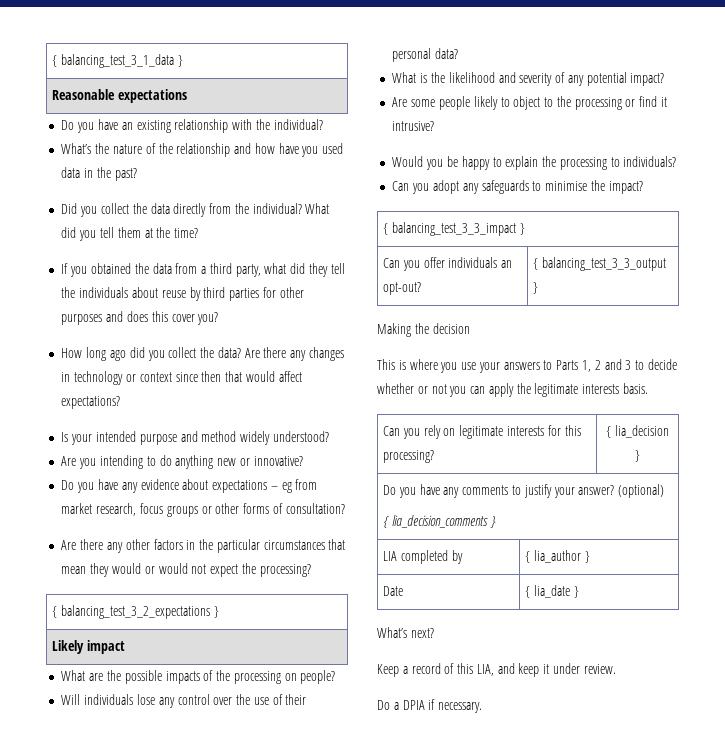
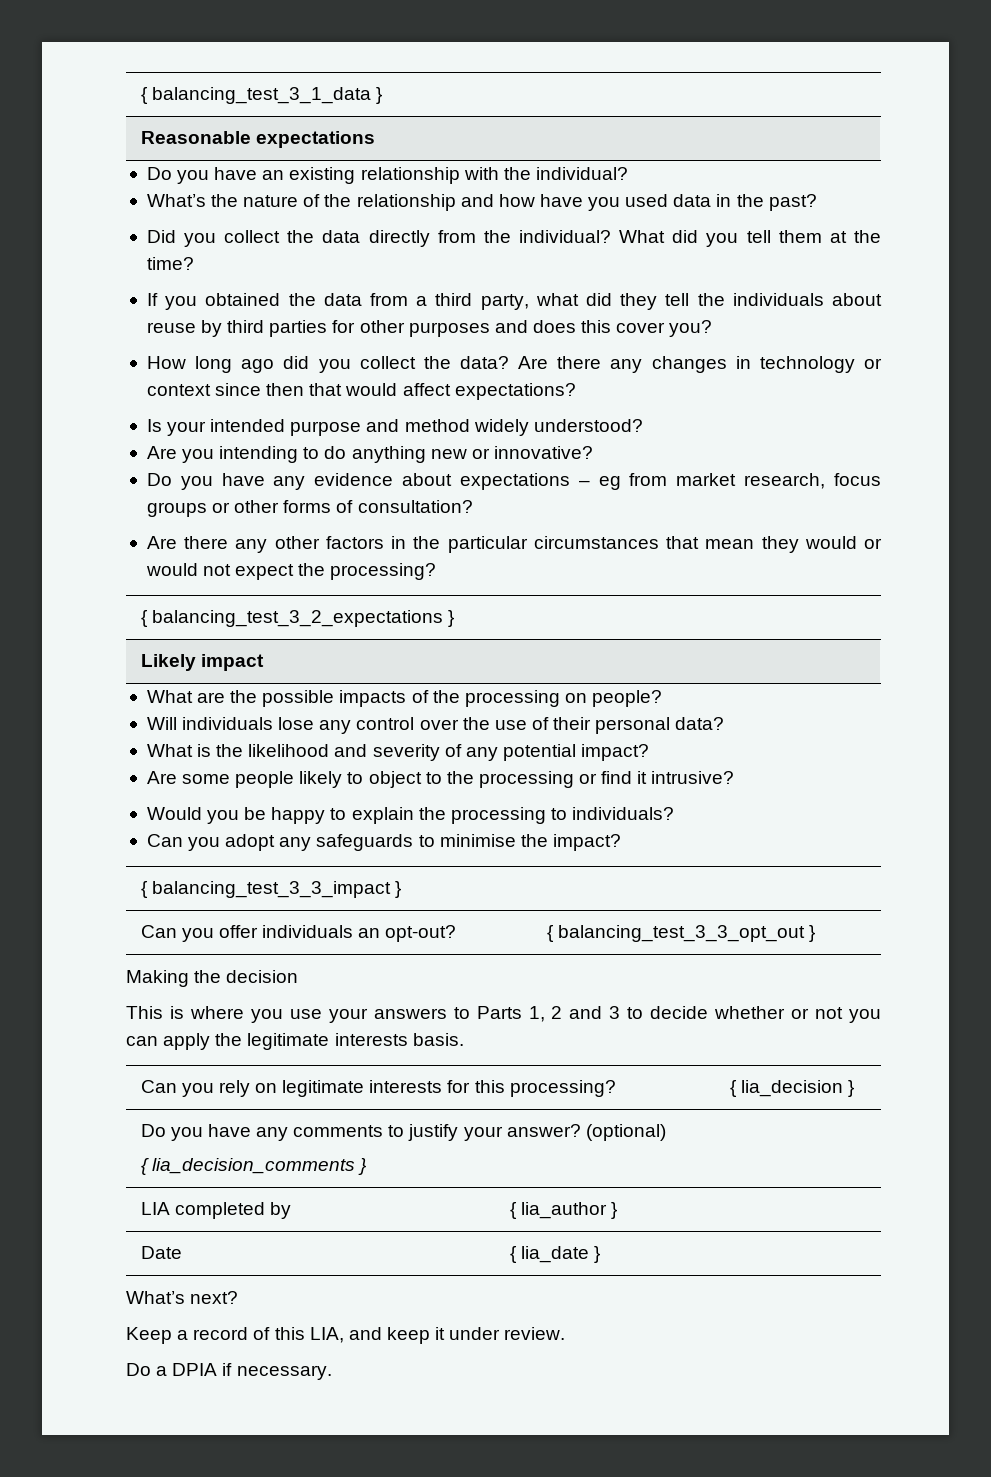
- Can you offer individuals an opt-out? | { balancing_test_3_3_output }
+ Can you offer individuals an opt-out? | { balancing_test_3_3_opt_out }

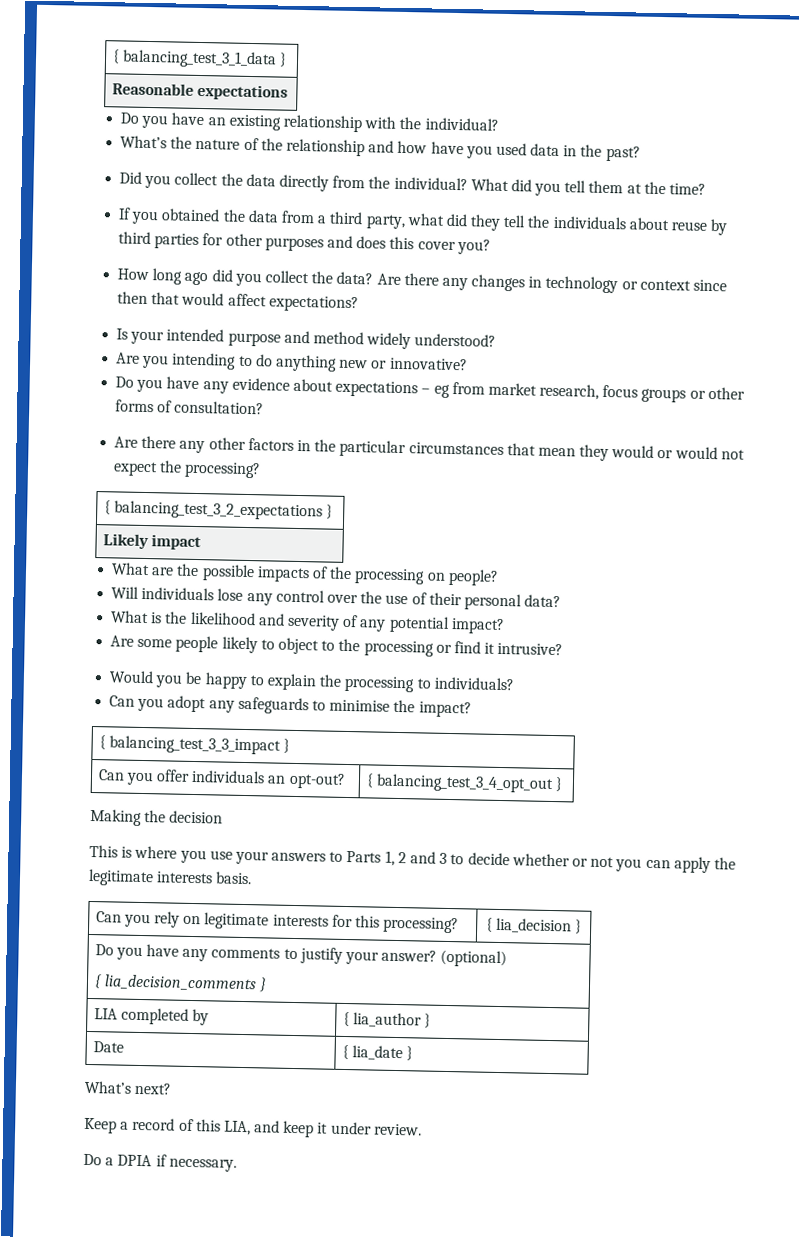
- Can you offer individuals an opt-out? | { balancing_test_3_3_opt_out }
+ Can you offer individuals an opt-out? | { balancing_test_3_4_opt_out }

